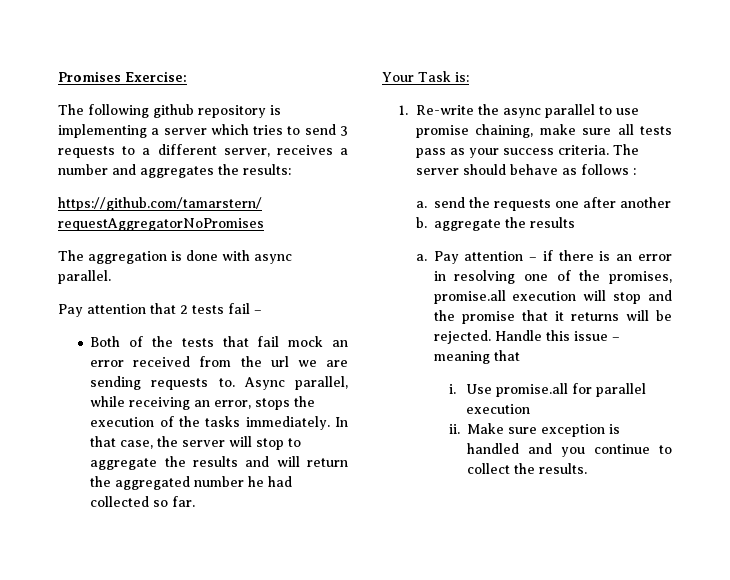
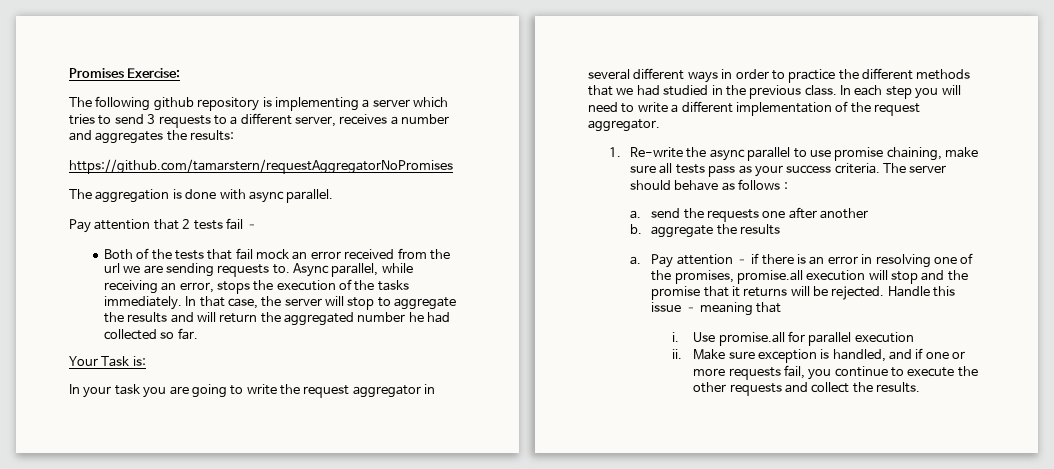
+ In your task you are going to write the request aggregator in several different ways in order to practice the different methods that we had studied in the previous class. In each step you will need to write a different implementation of the request aggregator.
- Make sure exception is handled and you continue to collect the results.
+ Make sure exception is handled, and if one or more requests fail, you continue to execute the other requests and collect the results.

